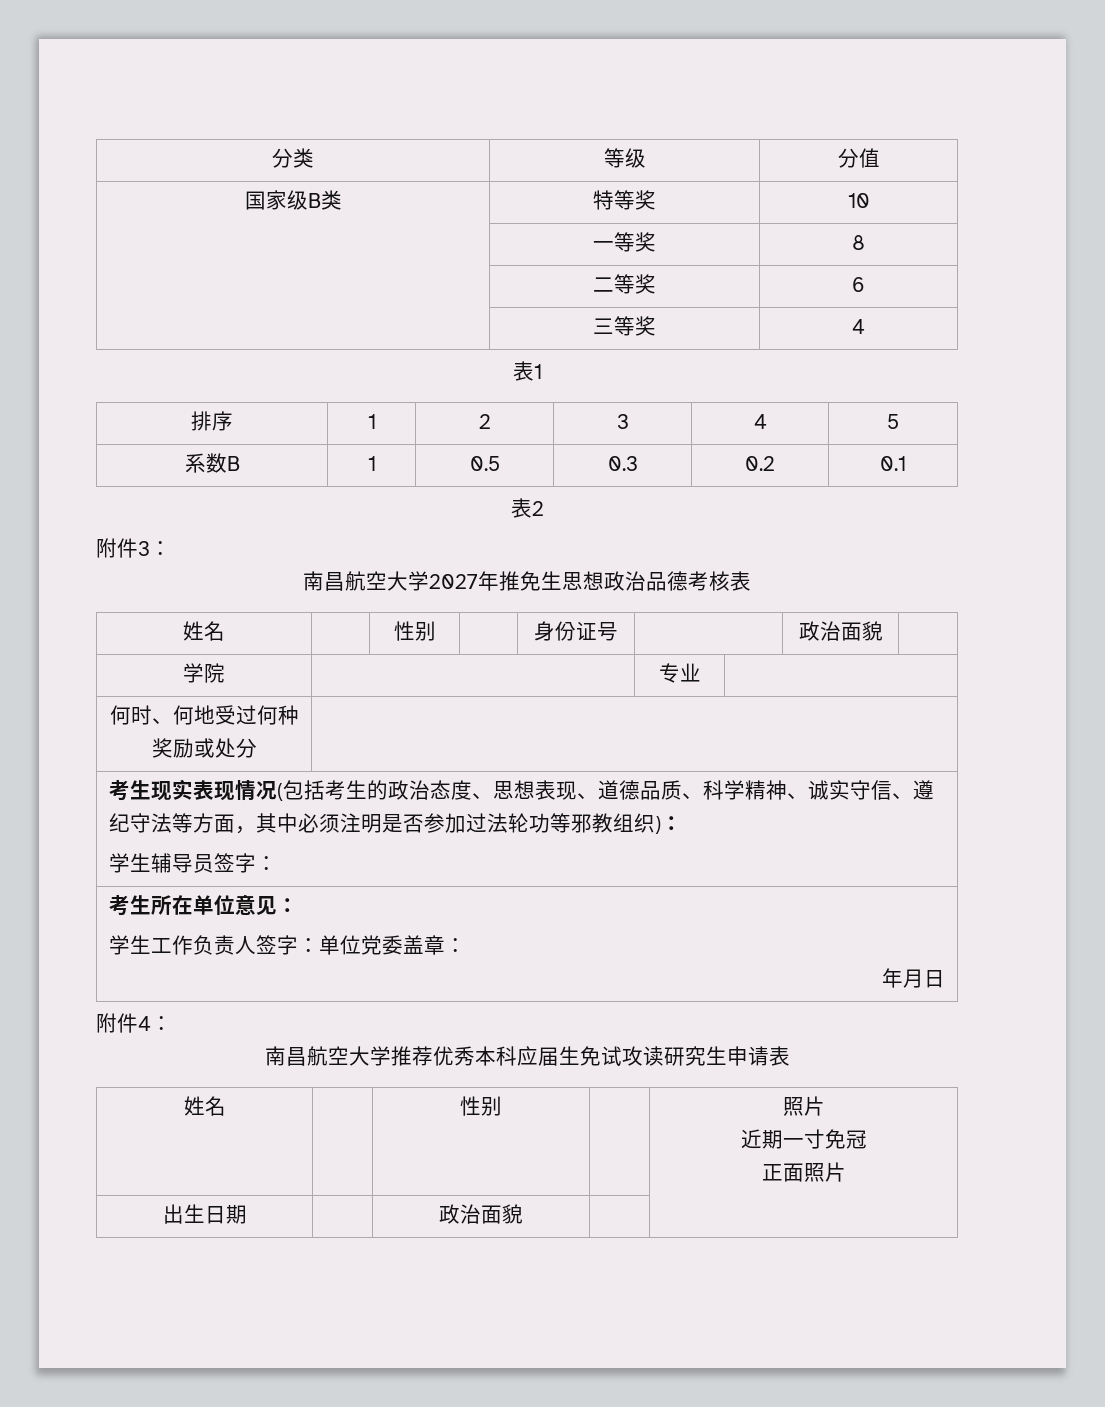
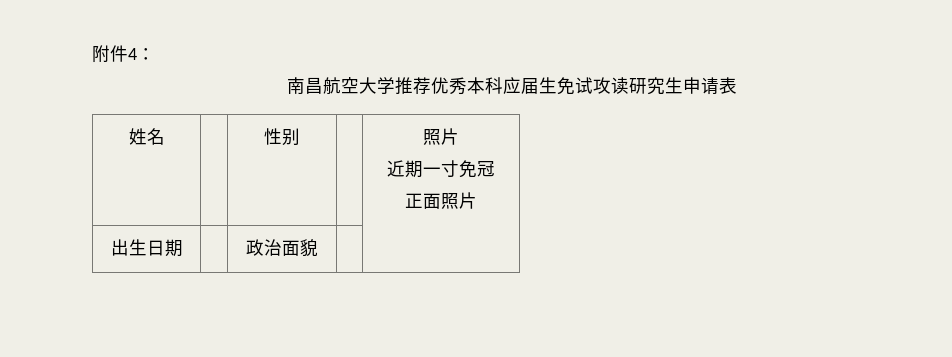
- 分类 | 等级 | 分值
- 国家级B类 | 特等奖 | 10
- | 一等奖 | 8
- | 二等奖 | 6
- | 三等奖 | 4
- 表1
- 排序 | 1 | 2 | 3 | 4 | 5
- 系数B | 1 | 0.5 | 0.3 | 0.2 | 0.1
- 表2
- 附件3：
- 南昌航空大学2027年推免生思想政治品德考核表
- 姓名 | | 性别 | | 身份证号 | | 政治面貌 |
- 学院 | | 专业 |
- 何时、何地受过何种奖励或处分 |
- 考生现实表现情况(包括考生的政治态度、思想表现、道德品质、科学精神、诚实守信、遵纪守法等方面，其中必须注明是否参加过法轮功等邪教组织)：
- 学生辅导员签字：
- 考生所在单位意见：
- 学生工作负责人签字：单位党委盖章：
- 年月日

